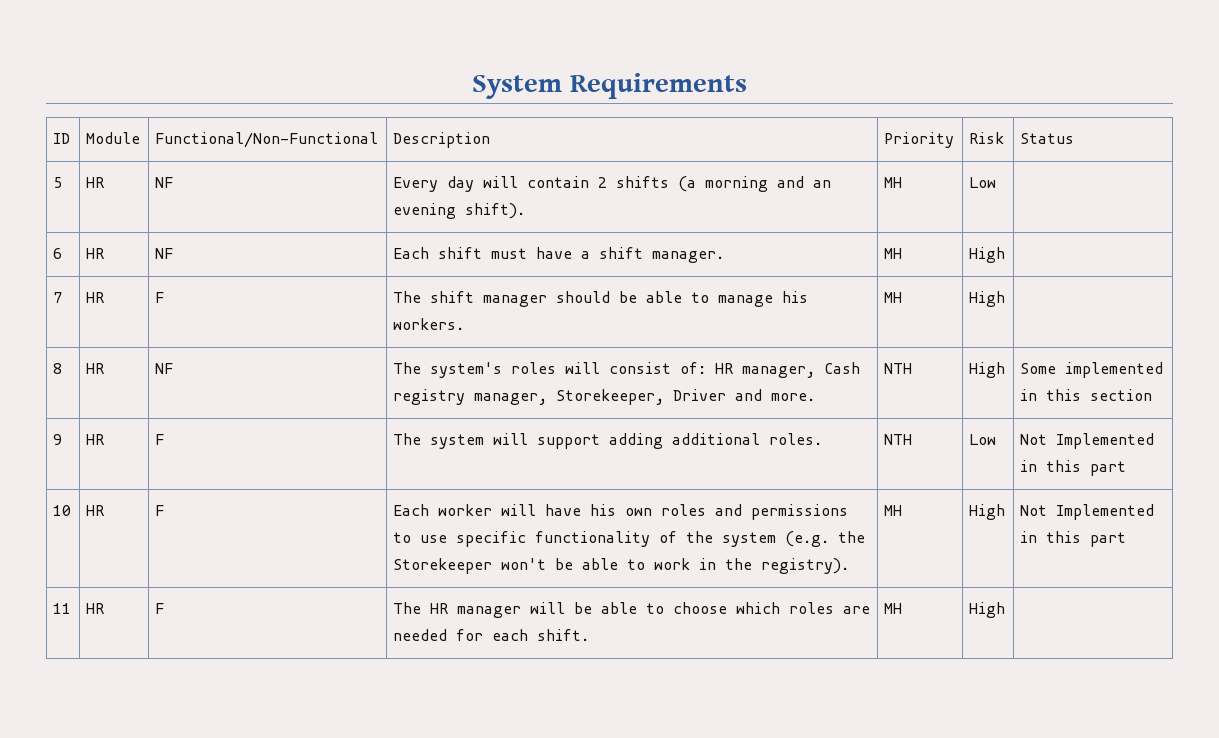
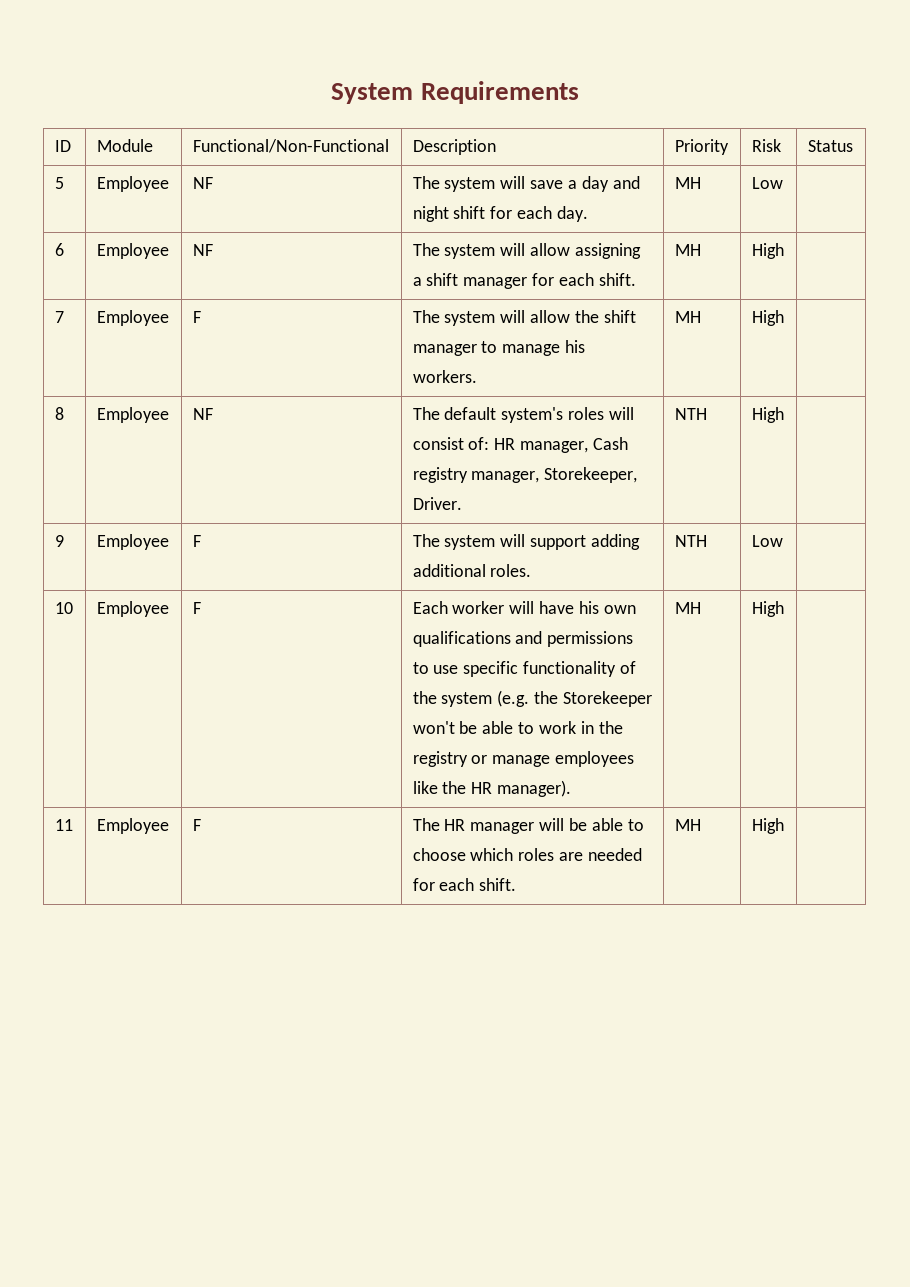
- 5 | HR | NF | Every day will contain 2 shifts (a morning and an evening shift). | MH | Low |
+ 5 | Employee | NF | The system will save a day and night shift for each day. | MH | Low |
- 6 | HR | NF | Each shift must have a shift manager. | MH | High |
+ 6 | Employee | NF | The system will allow assigning a shift manager for each shift. | MH | High |
- 7 | HR | F | The shift manager should be able to manage his workers. | MH | High |
+ 7 | Employee | F | The system will allow the shift manager to manage his workers. | MH | High |
- 8 | HR | NF | The system's roles will consist of: HR manager, Cash registry manager, Storekeeper, Driver and more. | NTH | High | Some implemented in this section
+ 8 | Employee | NF | The default system's roles will consist of: HR manager, Cash registry manager, Storekeeper, Driver. | NTH | High |
- 9 | HR | F | The system will support adding additional roles. | NTH | Low | Not Implemented in this part
+ 9 | Employee | F | The system will support adding additional roles. | NTH | Low |
- 10 | HR | F | Each worker will have his own roles and permissions to use specific functionality of the system (e.g. the Storekeeper won't be able to work in the registry). | MH | High | Not Implemented in this part
+ 10 | Employee | F | Each worker will have his own qualifications and permissions to use specific functionality of the system (e.g. the Storekeeper won't be able to work in the registry or manage employees like the HR manager). | MH | High |
- 11 | HR | F | The HR manager will be able to choose which roles are needed for each shift. | MH | High |
+ 11 | Employee | F | The HR manager will be able to choose which roles are needed for each shift. | MH | High |

